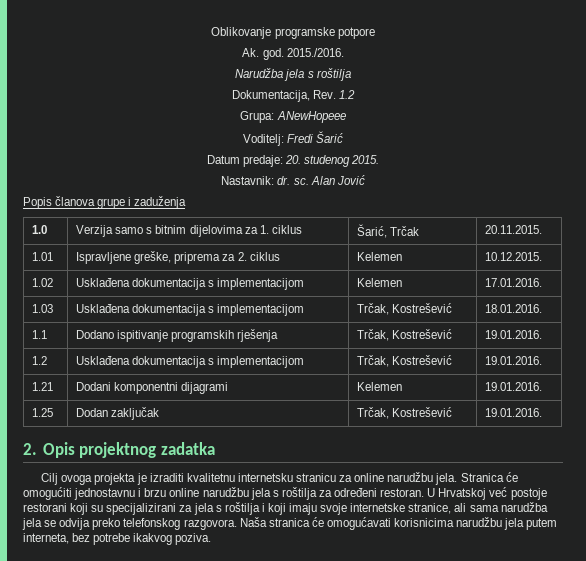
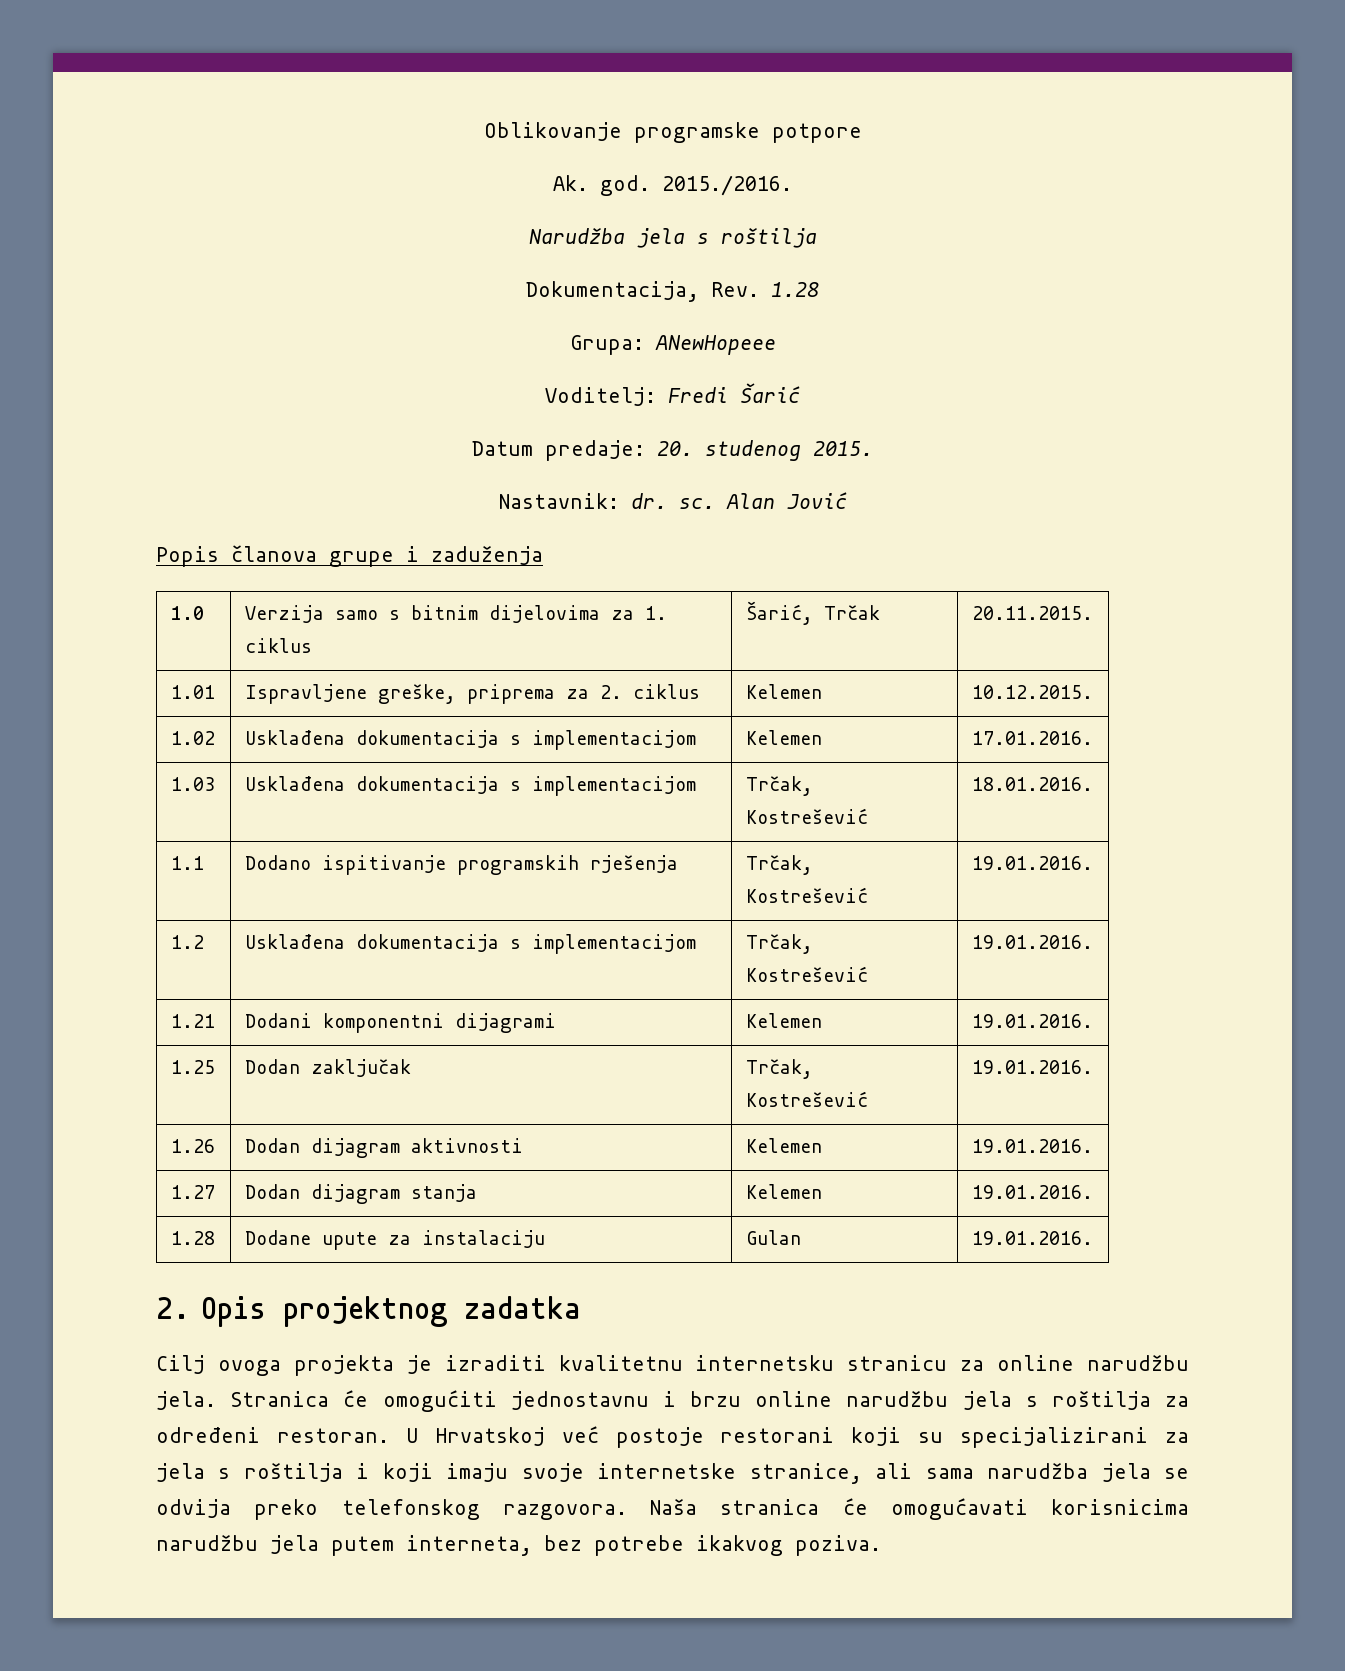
- Dokumentacija, Rev. 1.2
+ Dokumentacija, Rev. 1.28
+ 1.26 | Dodan dijagram aktivnosti | Kelemen | 19.01.2016.
+ 1.27 | Dodan dijagram stanja | Kelemen | 19.01.2016.
+ 1.28 | Dodane upute za instalaciju | Gulan | 19.01.2016.

